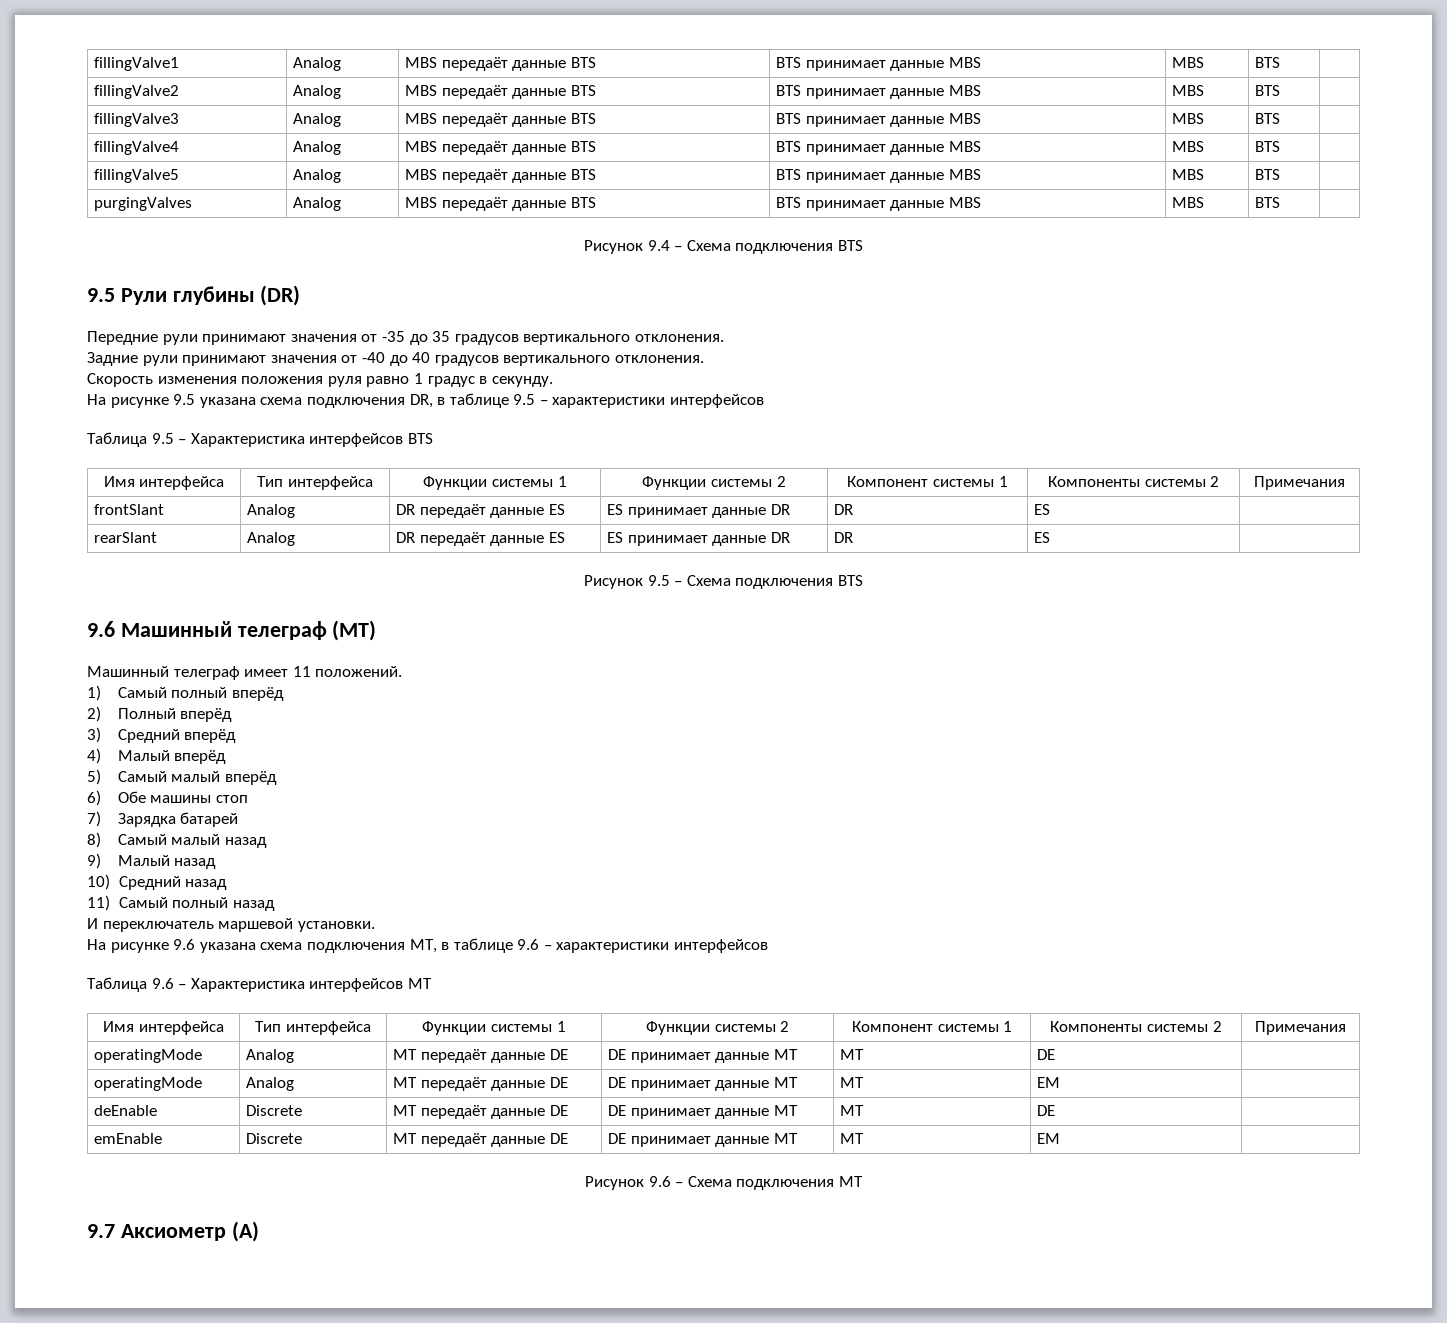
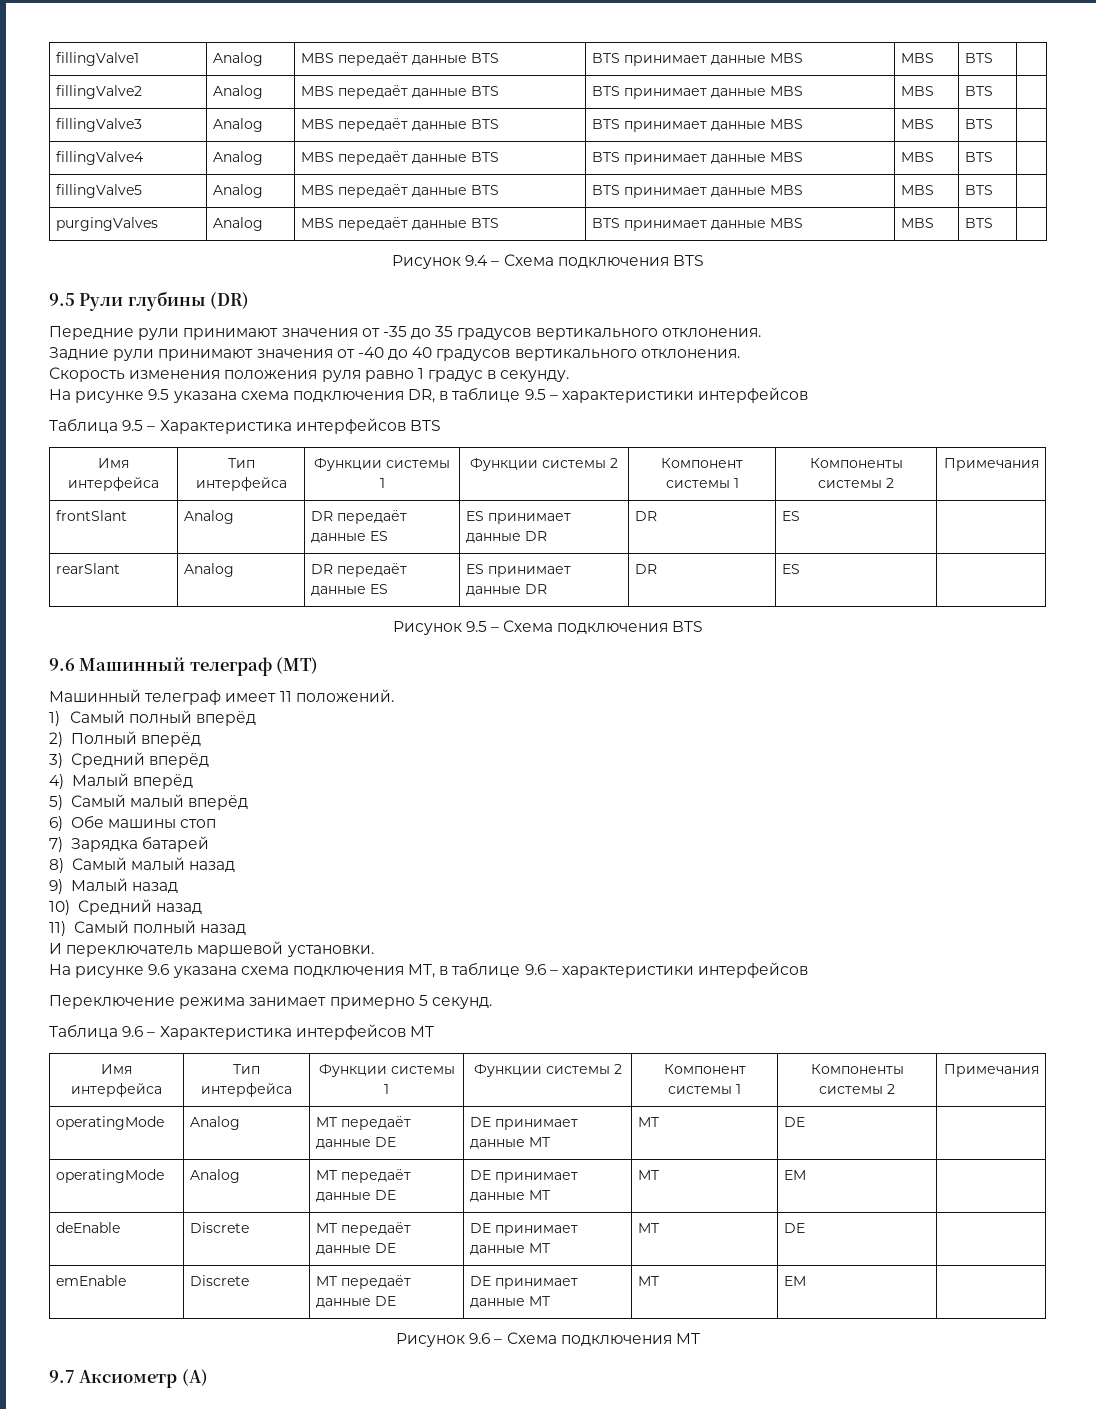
+ Переключение режима занимает примерно 5 секунд.

